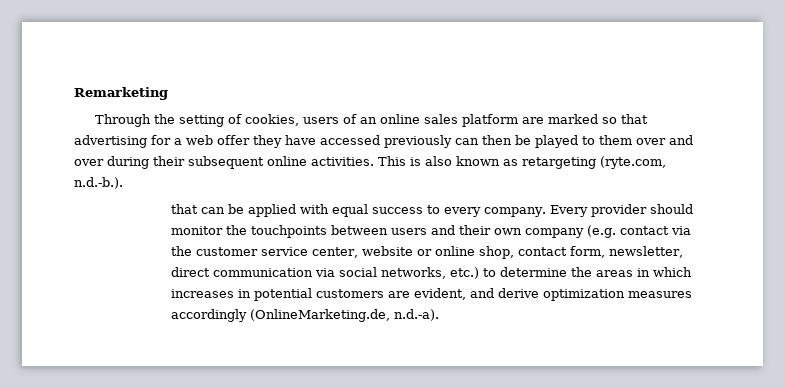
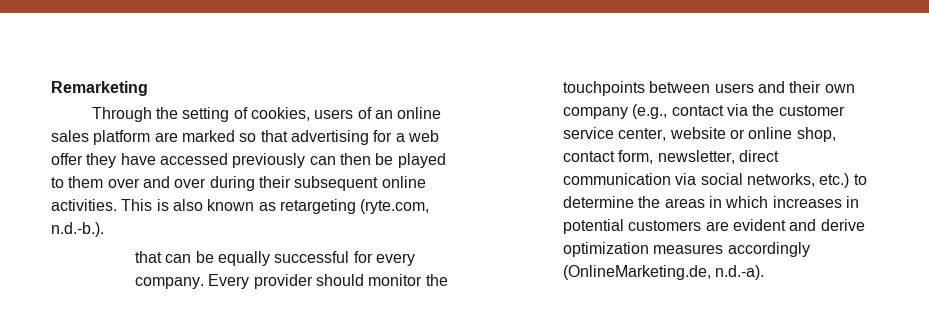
- that can be applied with equal success to every company.
+ that can be equally successful for every company.
- Every provider should monitor the touchpoints between users and their own company (e.g. contact via the customer service center, website or online shop, contact form, newsletter, direct communication via social networks, etc.) to determine the areas in which increases in potential customers are evident, and derive optimization measures accordingly (OnlineMarketing.de, n.d.-a).
+ Every provider should monitor the touchpoints between users and their own company (e.g., contact via the customer service center, website or online shop, contact form, newsletter, direct communication via social networks, etc.) to determine the areas in which increases in potential customers are evident and derive optimization measures accordingly (OnlineMarketing.de, n.d.-a).

